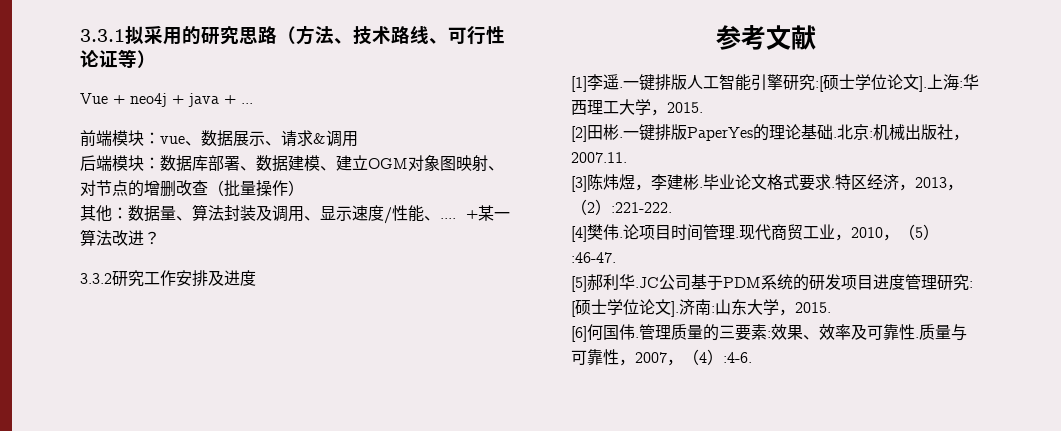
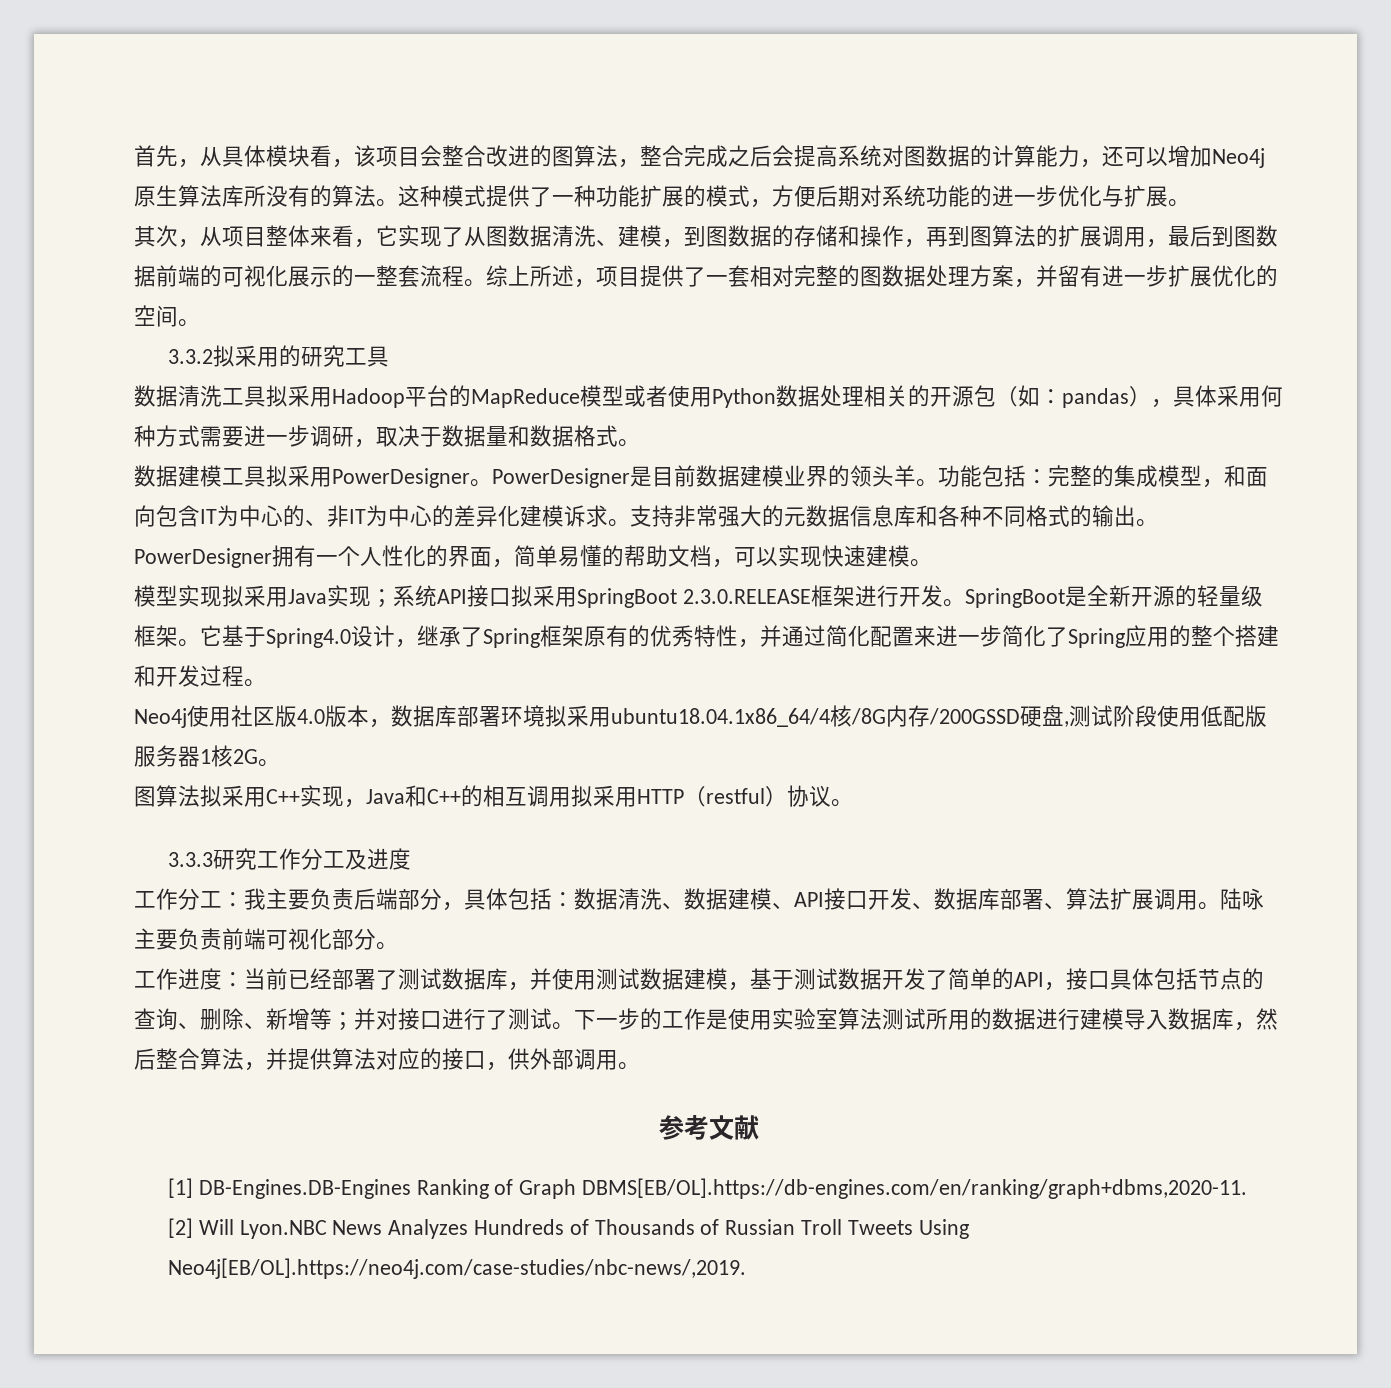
- 3.3.1拟采用的研究思路（方法、技术路线、可行性论证等）
- Vue + neo4j + java + ...
- 前端模块：vue、数据展示、请求&调用
- 后端模块：数据库部署、数据建模、建立OGM对象图映射、对节点的增删改查（批量操作）
- 其他：数据量、算法封装及调用、显示速度/性能、.... +某一算法改进？
- 3.3.2研究工作安排及进度
+ 首先，从具体模块看，该项目会整合改进的图算法，整合完成之后会提高系统对图数据的计算能力，还可以增加Neo4j原生算法库所没有的算法。这种模式提供了一种功能扩展的模式，方便后期对系统功能的进一步优化与扩展。
+ 其次，从项目整体来看，它实现了从图数据清洗、建模，到图数据的存储和操作，再到图算法的扩展调用，最后到图数据前端的可视化展示的一整套流程。综上所述，项目提供了一套相对完整的图数据处理方案，并留有进一步扩展优化的空间。
+ 3.3.2拟采用的研究工具
+ 数据清洗工具拟采用Hadoop平台的MapReduce模型或者使用Python数据处理相关的开源包（如：pandas），具体采用何种方式需要进一步调研，取决于数据量和数据格式。
+ 数据建模工具拟采用PowerDesigner。PowerDesigner是目前数据建模业界的领头羊。功能包括：完整的集成模型，和面向包含IT为中心的、非IT为中心的差异化建模诉求。支持非常强大的元数据信息库和各种不同格式的输出。PowerDesigner拥有一个人性化的界面，简单易懂的帮助文档，可以实现快速建模。
+ 模型实现拟采用Java实现；系统API接口拟采用SpringBoot 2.3.0.RELEASE框架进行开发。SpringBoot是全新开源的轻量级框架。它基于Spring4.0设计，继承了Spring框架原有的优秀特性，并通过简化配置来进一步简化了Spring应用的整个搭建和开发过程。
+ Neo4j使用社区版4.0版本，数据库部署环境拟采用ubuntu18.04.1x86_64/4核/8G内存/200GSSD硬盘,测试阶段使用低配版服务器1核2G。
+ 图算法拟采用C++实现，Java和C++的相互调用拟采用HTTP（restful）协议。
+ 3.3.3研究工作分工及进度
+ 工作分工：我主要负责后端部分，具体包括：数据清洗、数据建模、API接口开发、数据库部署、算法扩展调用。陆咏主要负责前端可视化部分。
+ 工作进度：当前已经部署了测试数据库，并使用测试数据建模，基于测试数据开发了简单的API，接口具体包括节点的查询、删除、新增等；并对接口进行了测试。下一步的工作是使用实验室算法测试所用的数据进行建模导入数据库，然后整合算法，并提供算法对应的接口，供外部调用。
  参考文献
- [1]李遥.一键排版人工智能引擎研究:[硕士学位论文].上海:华西理工大学，2015.
- [2]田彬.一键排版PaperYes的理论基础.北京:机械出版社，2007.11.
- [3]陈炜煜，李建彬.毕业论文格式要求.特区经济，2013，（2）:221-222.
- [4]樊伟.论项目时间管理.现代商贸工业，2010，（5）:46-47.
- [5]郝利华.JC公司基于PDM系统的研发项目进度管理研究: [硕士学位论文].济南:山东大学，2015.
- [6]何国伟.管理质量的三要素:效果、效率及可靠性.质量与可靠性，2007，（4）:4-6.
+ [1] DB-Engines.DB-Engines Ranking of Graph DBMS[EB/OL].https://db-engines.com/en/ranking/graph+dbms,2020-11.
+ [2] Will Lyon.NBC News Analyzes Hundreds of Thousands of Russian Troll Tweets Using Neo4j[EB/OL].https://neo4j.com/case-studies/nbc-news/,2019.

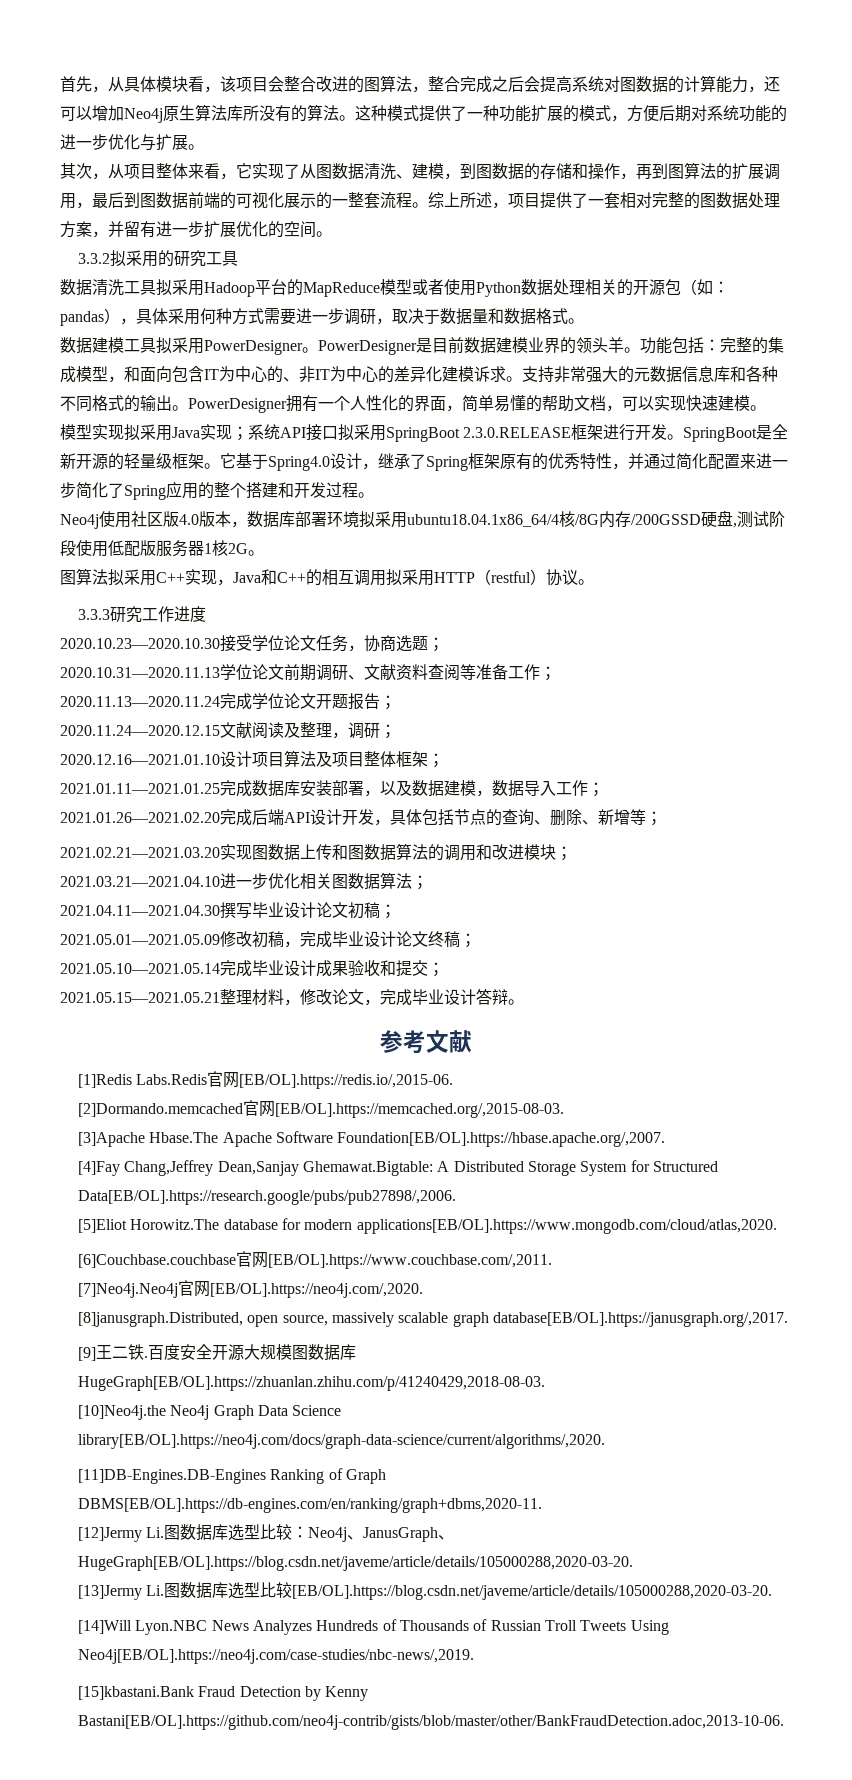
- 3.3.3研究工作分工及进度
+ 3.3.3研究工作进度
- 工作分工：我主要负责后端部分，具体包括：数据清洗、数据建模、API接口开发、数据库部署、算法扩展调用。陆咏主要负责前端可视化部分。
- 工作进度：当前已经部署了测试数据库，并使用测试数据建模，基于测试数据开发了简单的API，接口具体包括节点的查询、删除、新增等；并对接口进行了测试。下一步的工作是使用实验室算法测试所用的数据进行建模导入数据库，然后整合算法，并提供算法对应的接口，供外部调用。
+ 2020.10.23—2020.10.30接受学位论文任务，协商选题；
+ 2020.10.31—2020.11.13学位论文前期调研、文献资料查阅等准备工作；
+ 2020.11.13—2020.11.24完成学位论文开题报告；
+ 2020.11.24—2020.12.15文献阅读及整理，调研；
+ 2020.12.16—2021.01.10设计项目算法及项目整体框架；
+ 2021.01.11—2021.01.25完成数据库安装部署，以及数据建模，数据导入工作；
+ 2021.01.26—2021.02.20完成后端API设计开发，具体包括节点的查询、删除、新增等；
+ 2021.02.21—2021.03.20实现图数据上传和图数据算法的调用和改进模块；
+ 2021.03.21—2021.04.10进一步优化相关图数据算法；
+ 2021.04.11—2021.04.30撰写毕业设计论文初稿；
+ 2021.05.01—2021.05.09修改初稿，完成毕业设计论文终稿；
+ 2021.05.10—2021.05.14完成毕业设计成果验收和提交；
+ 2021.05.15—2021.05.21整理材料，修改论文，完成毕业设计答辩。
  参考文献
- [1] DB-Engines.DB-Engines Ranking of Graph DBMS[EB/OL].https://db-engines.com/en/ranking/graph+dbms,2020-11.
- [2] Will Lyon.NBC News Analyzes Hundreds of Thousands of Russian Troll Tweets Using Neo4j[EB/OL].https://neo4j.com/case-studies/nbc-news/,2019.
+ [1]Redis Labs.Redis官网[EB/OL].https://redis.io/,2015-06.
+ [2]Dormando.memcached官网[EB/OL].https://memcached.org/,2015-08-03.
+ [3]Apache Hbase.The Apache Software Foundation[EB/OL].https://hbase.apache.org/,2007.
+ [4]Fay Chang,Jeffrey Dean,Sanjay Ghemawat.Bigtable: A Distributed Storage System for Structured Data[EB/OL].https://research.google/pubs/pub27898/,2006.
+ [5]Eliot Horowitz.The database for modern applications[EB/OL].https://www.mongodb.com/cloud/atlas,2020.
+ [6]Couchbase.couchbase官网[EB/OL].https://www.couchbase.com/,2011.
+ [7]Neo4j.Neo4j官网[EB/OL].https://neo4j.com/,2020.
+ [8]janusgraph.Distributed, open source, massively scalable graph database[EB/OL].https://janusgraph.org/,2017.
+ [9]王二铁.百度安全开源大规模图数据库HugeGraph[EB/OL].https://zhuanlan.zhihu.com/p/41240429,2018-08-03.
+ [10]Neo4j.the Neo4j Graph Data Science library[EB/OL].https://neo4j.com/docs/graph-data-science/current/algorithms/,2020.
+ [11]DB-Engines.DB-Engines Ranking of Graph DBMS[EB/OL].https://db-engines.com/en/ranking/graph+dbms,2020-11.
+ [12]Jermy Li.图数据库选型比较：Neo4j、JanusGraph、HugeGraph[EB/OL].https://blog.csdn.net/javeme/article/details/105000288,2020-03-20.
+ [13]Jermy Li.图数据库选型比较[EB/OL].https://blog.csdn.net/javeme/article/details/105000288,2020-03-20.
+ [14]Will Lyon.NBC News Analyzes Hundreds of Thousands of Russian Troll Tweets Using Neo4j[EB/OL].https://neo4j.com/case-studies/nbc-news/,2019.
+ [15]kbastani.Bank Fraud Detection by Kenny Bastani[EB/OL].https://github.com/neo4j-contrib/gists/blob/master/other/BankFraudDetection.adoc,2013-10-06.

